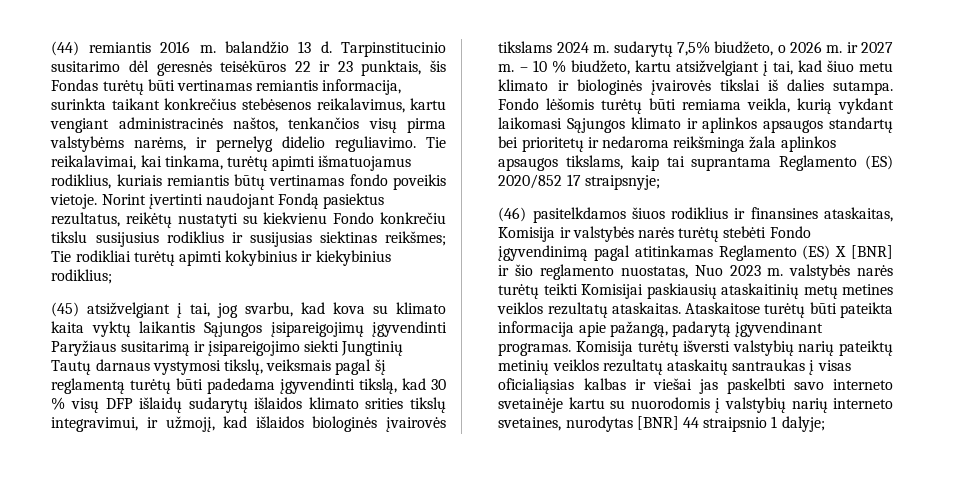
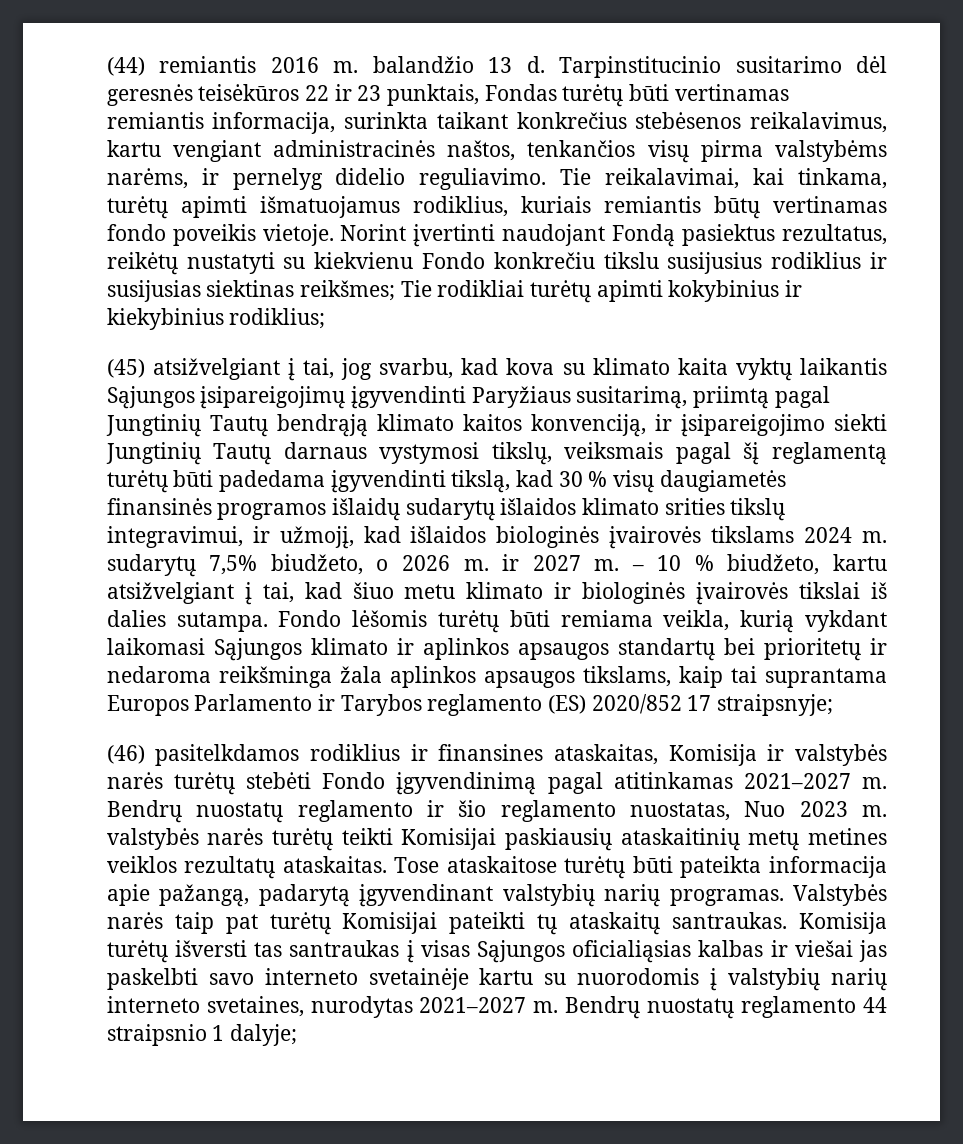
- Tarpinstitucinio susitarimo dėl geresnės teisėkūros 22 ir 23 punktais, šis Fondas turėtų būti vertinamas remiantis informacija, surinkta taikant konkrečius stebėsenos reikalavimus, kartu vengiant administracinės naštos, tenkančios visų pirma valstybėms narėms, ir pernelyg didelio reguliavimo.
+ Tarpinstitucinio susitarimo dėl geresnės teisėkūros 22 ir 23 punktais, Fondas turėtų būti vertinamas remiantis informacija, surinkta taikant konkrečius stebėsenos reikalavimus, kartu vengiant administracinės naštos, tenkančios visų pirma valstybėms narėms, ir pernelyg didelio reguliavimo.
- (45) atsižvelgiant į tai, jog svarbu, kad kova su klimato kaita vyktų laikantis Sąjungos įsipareigojimų įgyvendinti Paryžiaus susitarimą ir įsipareigojimo siekti Jungtinių Tautų darnaus vystymosi tikslų, veiksmais pagal šį reglamentą turėtų būti padedama įgyvendinti tikslą, kad 30 % visų DFP išlaidų sudarytų išlaidos klimato srities tikslų integravimui, ir užmojį, kad išlaidos biologinės įvairovės tikslams 2024 m. sudarytų 7,5% biudžeto, o 2026 m. ir 2027 m.
+ (45) atsižvelgiant į tai, jog svarbu, kad kova su klimato kaita vyktų laikantis Sąjungos įsipareigojimų įgyvendinti Paryžiaus susitarimą, priimtą pagal Jungtinių Tautų bendrąją klimato kaitos konvenciją, ir įsipareigojimo siekti Jungtinių Tautų darnaus vystymosi tikslų, veiksmais pagal šį reglamentą turėtų būti padedama įgyvendinti tikslą, kad 30 % visų daugiametės finansinės programos išlaidų sudarytų išlaidos klimato srities tikslų integravimui, ir užmojį, kad išlaidos biologinės įvairovės tikslams 2024 m. sudarytų 7,5% biudžeto, o 2026 m. ir 2027 m.
- Fondo lėšomis turėtų būti remiama veikla, kurią vykdant laikomasi Sąjungos klimato ir aplinkos apsaugos standartų bei prioritetų ir nedaroma reikšminga žala aplinkos apsaugos tikslams, kaip tai suprantama Reglamento (ES) 2020/852 17 straipsnyje;
+ Fondo lėšomis turėtų būti remiama veikla, kurią vykdant laikomasi Sąjungos klimato ir aplinkos apsaugos standartų bei prioritetų ir nedaroma reikšminga žala aplinkos apsaugos tikslams, kaip tai suprantama Europos Parlamento ir Tarybos reglamento (ES) 2020/852 17 straipsnyje;
- (46) pasitelkdamos šiuos rodiklius ir finansines ataskaitas, Komisija ir valstybės narės turėtų stebėti Fondo įgyvendinimą pagal atitinkamas Reglamento (ES) X [BNR] ir šio reglamento nuostatas, Nuo 2023 m. valstybės narės turėtų teikti Komisijai paskiausių ataskaitinių metų metines veiklos rezultatų ataskaitas.
+ (46) pasitelkdamos rodiklius ir finansines ataskaitas, Komisija ir valstybės narės turėtų stebėti Fondo įgyvendinimą pagal atitinkamas 2021–2027 m. Bendrų nuostatų reglamento ir šio reglamento nuostatas, Nuo 2023 m. valstybės narės turėtų teikti Komisijai paskiausių ataskaitinių metų metines veiklos rezultatų ataskaitas.
- Ataskaitose turėtų būti pateikta informacija apie pažangą, padarytą įgyvendinant programas. Komisija turėtų išversti valstybių narių pateiktų metinių veiklos rezultatų ataskaitų santraukas į visas oficialiąsias kalbas ir viešai jas paskelbti savo interneto svetainėje kartu su nuorodomis į valstybių narių interneto svetaines, nurodytas [BNR] 44 straipsnio 1 dalyje;
+ Tose ataskaitose turėtų būti pateikta informacija apie pažangą, padarytą įgyvendinant valstybių narių programas. Valstybės narės taip pat turėtų Komisijai pateikti tų ataskaitų santraukas. Komisija turėtų išversti tas santraukas į visas Sąjungos oficialiąsias kalbas ir viešai jas paskelbti savo interneto svetainėje kartu su nuorodomis į valstybių narių interneto svetaines, nurodytas 2021–2027 m. Bendrų nuostatų reglamento 44 straipsnio 1 dalyje;

